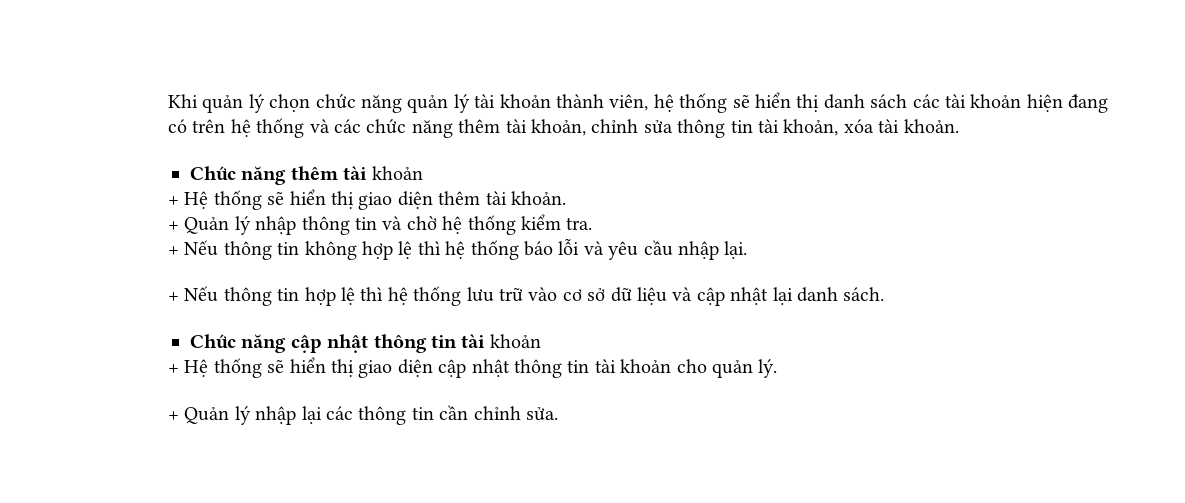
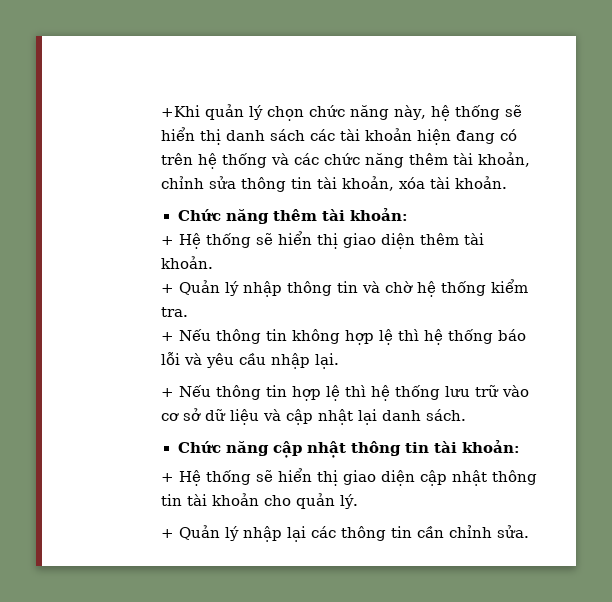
- Khi quản lý chọn chức năng quản lý tài khoản thành viên, hệ thống sẽ hiển thị danh sách các tài khoản hiện đang có trên hệ thống và các chức năng thêm tài khoản, chỉnh sửa thông tin tài khoản, xóa tài khoản.
+ +Khi quản lý chọn chức năng này, hệ thống sẽ hiển thị danh sách các tài khoản hiện đang có trên hệ thống và các chức năng thêm tài khoản, chỉnh sửa thông tin tài khoản, xóa tài khoản.
- Chức năng thêm tài khoản
+ Chức năng thêm tài khoản:
- Chức năng cập nhật thông tin tài khoản
+ Chức năng cập nhật thông tin tài khoản:

